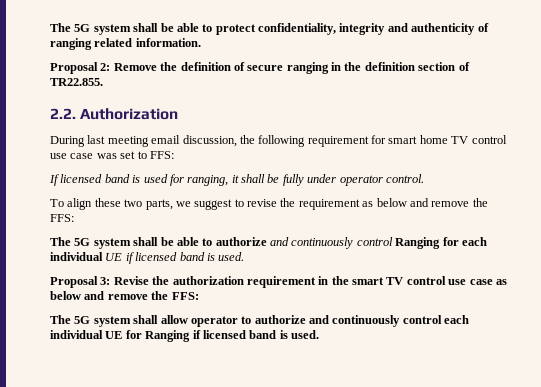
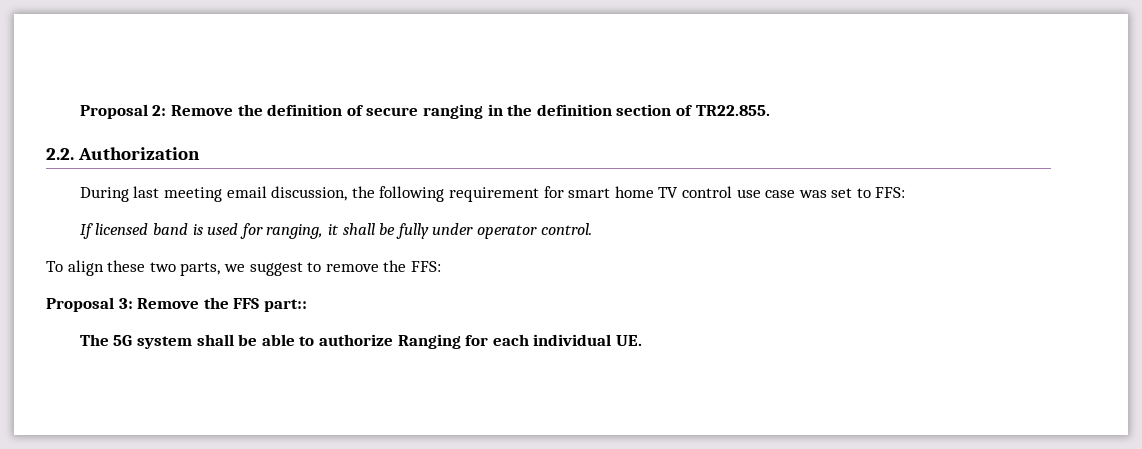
- The 5G system shall be able to protect confidentiality, integrity and authenticity of ranging related information.
- To align these two parts, we suggest to revise the requirement as below and remove the FFS:
+ To align these two parts, we suggest to remove the FFS:
+ Proposal 3: Remove the FFS part::
- The 5G system shall be able to authorize and continuously control Ranging for each individual UE if licensed band is used.
- Proposal 3: Revise the authorization requirement in the smart TV control use case as below and remove the FFS:
- The 5G system shall allow operator to authorize and continuously control each individual UE for Ranging if licensed band is used.
+ The 5G system shall be able to authorize Ranging for each individual UE.

